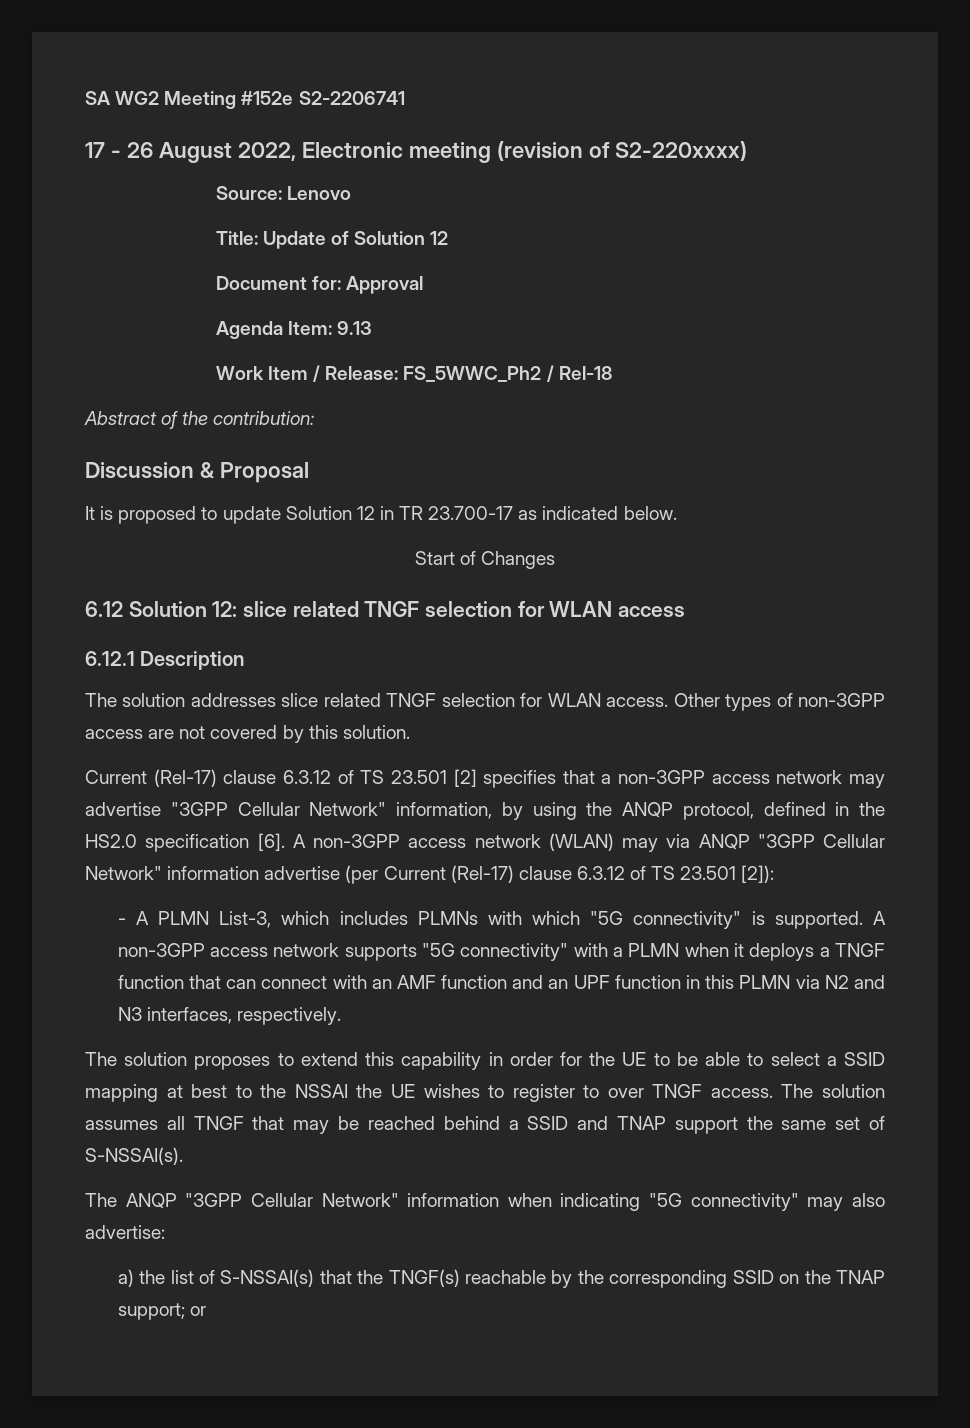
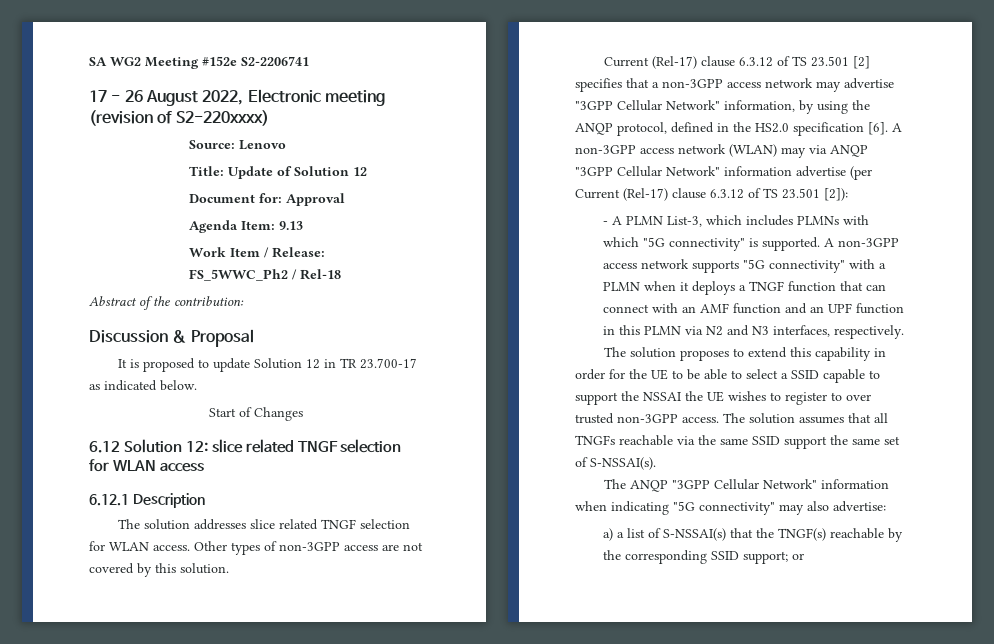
- The solution proposes to extend this capability in order for the UE to be able to select a SSID mapping at best to the NSSAI the UE wishes to register to over TNGF access.
+ The solution proposes to extend this capability in order for the UE to be able to select a SSID capable to support the NSSAI the UE wishes to register to over trusted non-3GPP access.
- The solution assumes all TNGF that may be reached behind a SSID and TNAP support the same set of S-NSSAI(s).
+ The solution assumes that all TNGFs reachable via the same SSID support the same set of S-NSSAI(s).
- a) the list of S-NSSAI(s) that the TNGF(s) reachable by the corresponding SSID on the TNAP support; or
+ a) a list of S-NSSAI(s) that the TNGF(s) reachable by the corresponding SSID support; or

